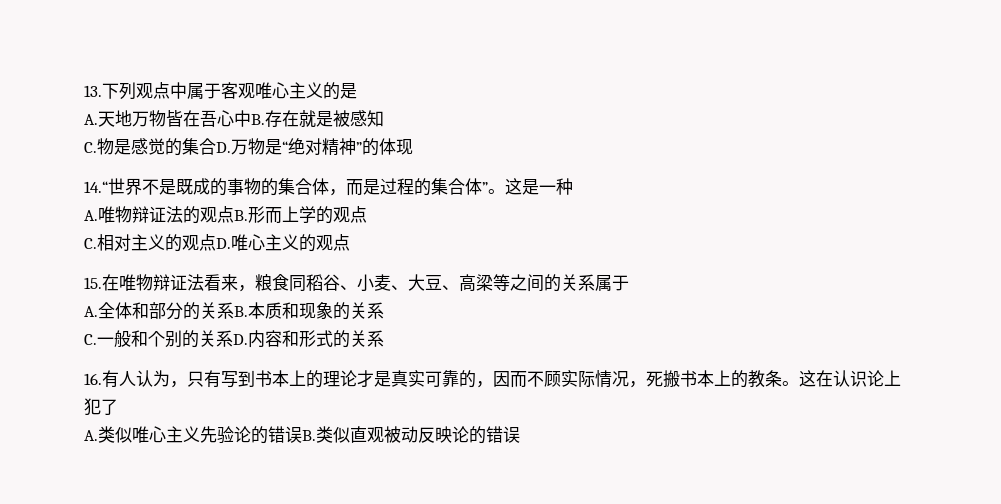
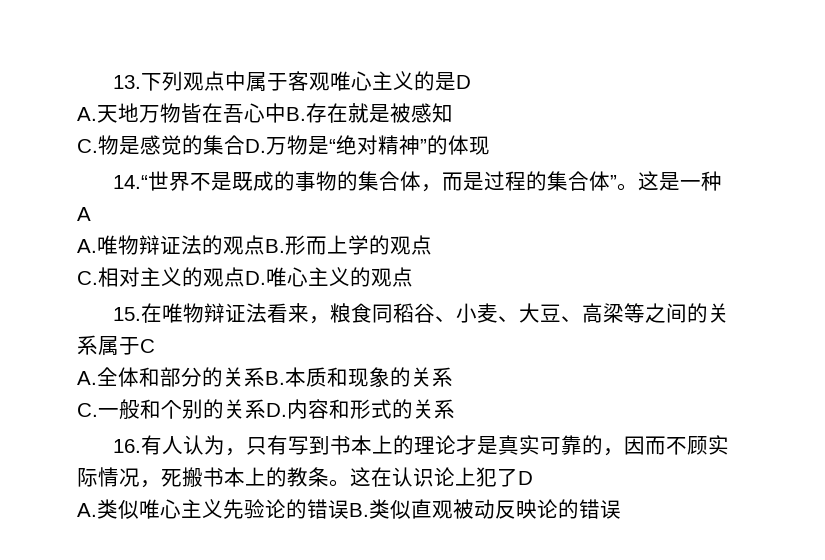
- 13.下列观点中属于客观唯心主义的是
+ 13.下列观点中属于客观唯心主义的是D
- 这是一种
+ 这是一种A
- 15.在唯物辩证法看来，粮食同稻谷、小麦、大豆、高梁等之间的关系属于
+ 15.在唯物辩证法看来，粮食同稻谷、小麦、大豆、高梁等之间的关系属于C
- 这在认识论上犯了
+ 这在认识论上犯了D

